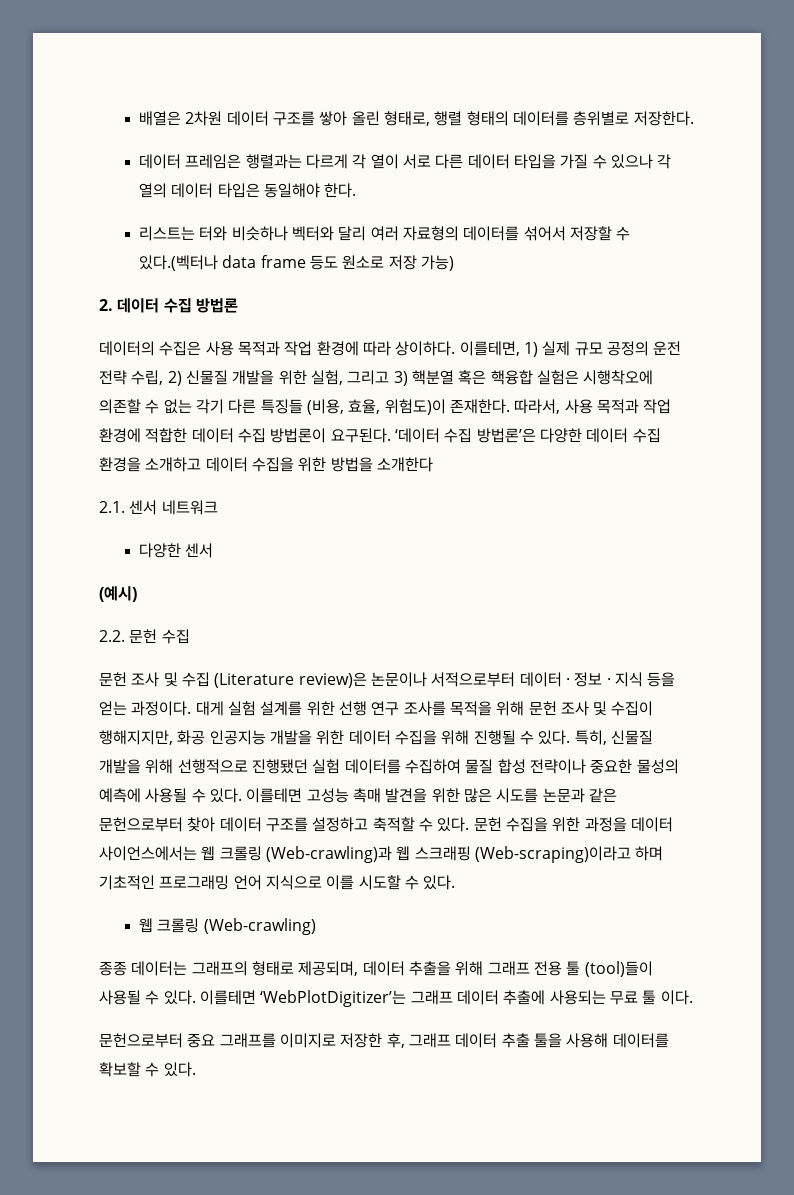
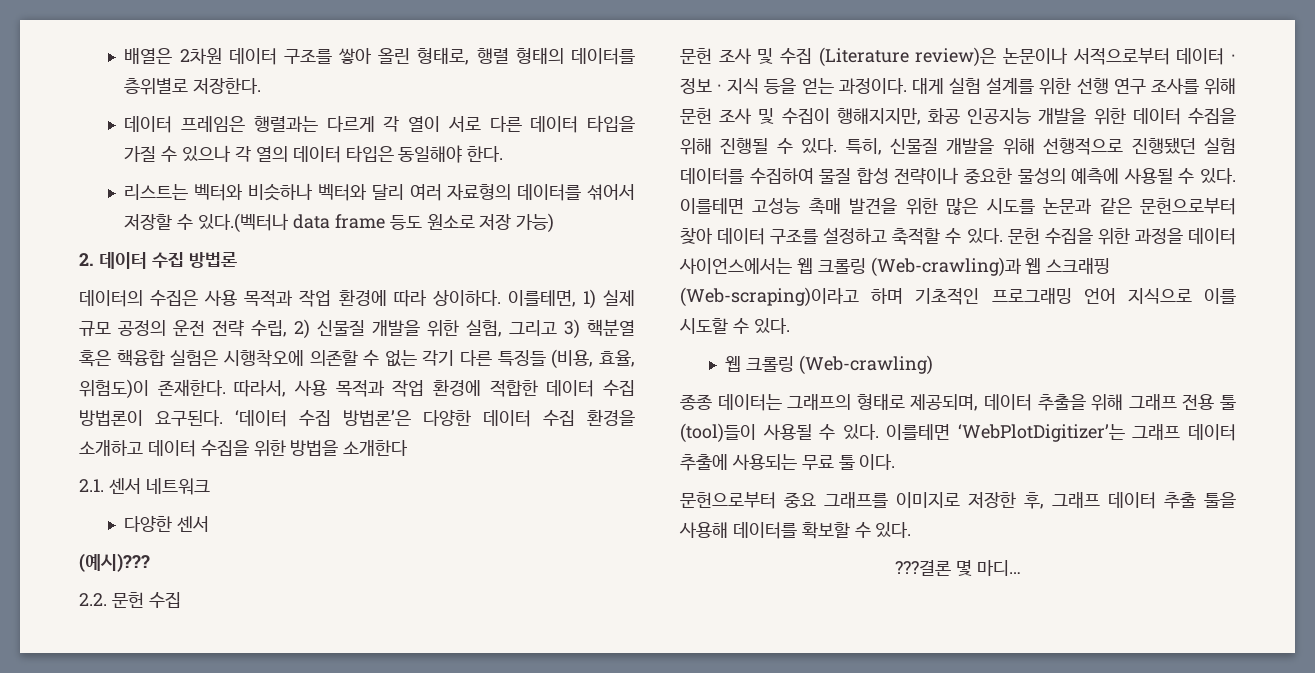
- 리스트는 터와 비슷하나 벡터와 달리 여러 자료형의 데이터를 섞어서 저장할 수 있다.(벡터나 data frame 등도 원소로 저장 가능)
+ 리스트는 벡터와 비슷하나 벡터와 달리 여러 자료형의 데이터를 섞어서 저장할 수 있다.(벡터나 data frame 등도 원소로 저장 가능)
- (예시)
+ (예시)???
- 대게 실험 설계를 위한 선행 연구 조사를 목적을 위해 문헌 조사 및 수집이 행해지지만, 화공 인공지능 개발을 위한 데이터 수집을 위해 진행될 수 있다.
+ 대게 실험 설계를 위한 선행 연구 조사를 위해 문헌 조사 및 수집이 행해지지만, 화공 인공지능 개발을 위한 데이터 수집을 위해 진행될 수 있다.
+ ???결론 몇 마디…

